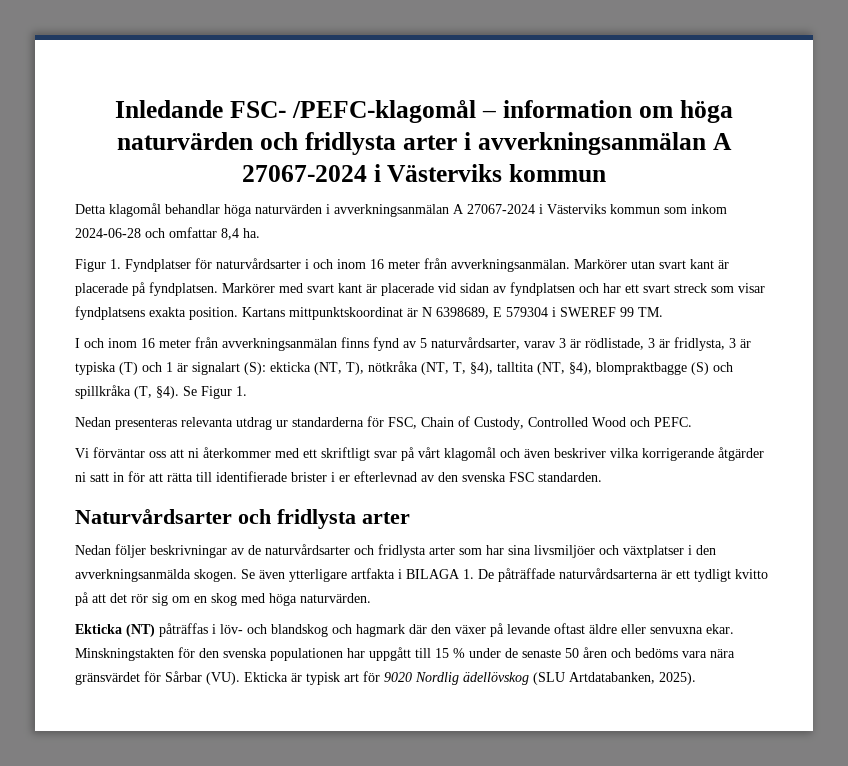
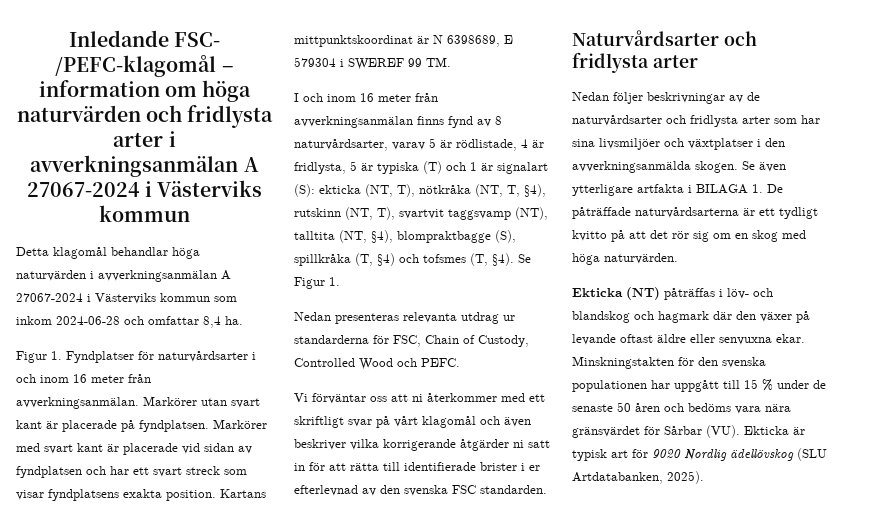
- I och inom 16 meter från avverkningsanmälan finns fynd av 5 naturvårdsarter, varav 3 är rödlistade, 3 är fridlysta, 3 är typiska (T) och 1 är signalart (S): ekticka (NT, T), nötkråka (NT, T, §4), talltita (NT, §4), blompraktbagge (S) och spillkråka (T, §4).
+ I och inom 16 meter från avverkningsanmälan finns fynd av 8 naturvårdsarter, varav 5 är rödlistade, 4 är fridlysta, 5 är typiska (T) och 1 är signalart (S): ekticka (NT, T), nötkråka (NT, T, §4), rutskinn (NT, T), svartvit taggsvamp (NT), talltita (NT, §4), blompraktbagge (S), spillkråka (T, §4) och tofsmes (T, §4).

